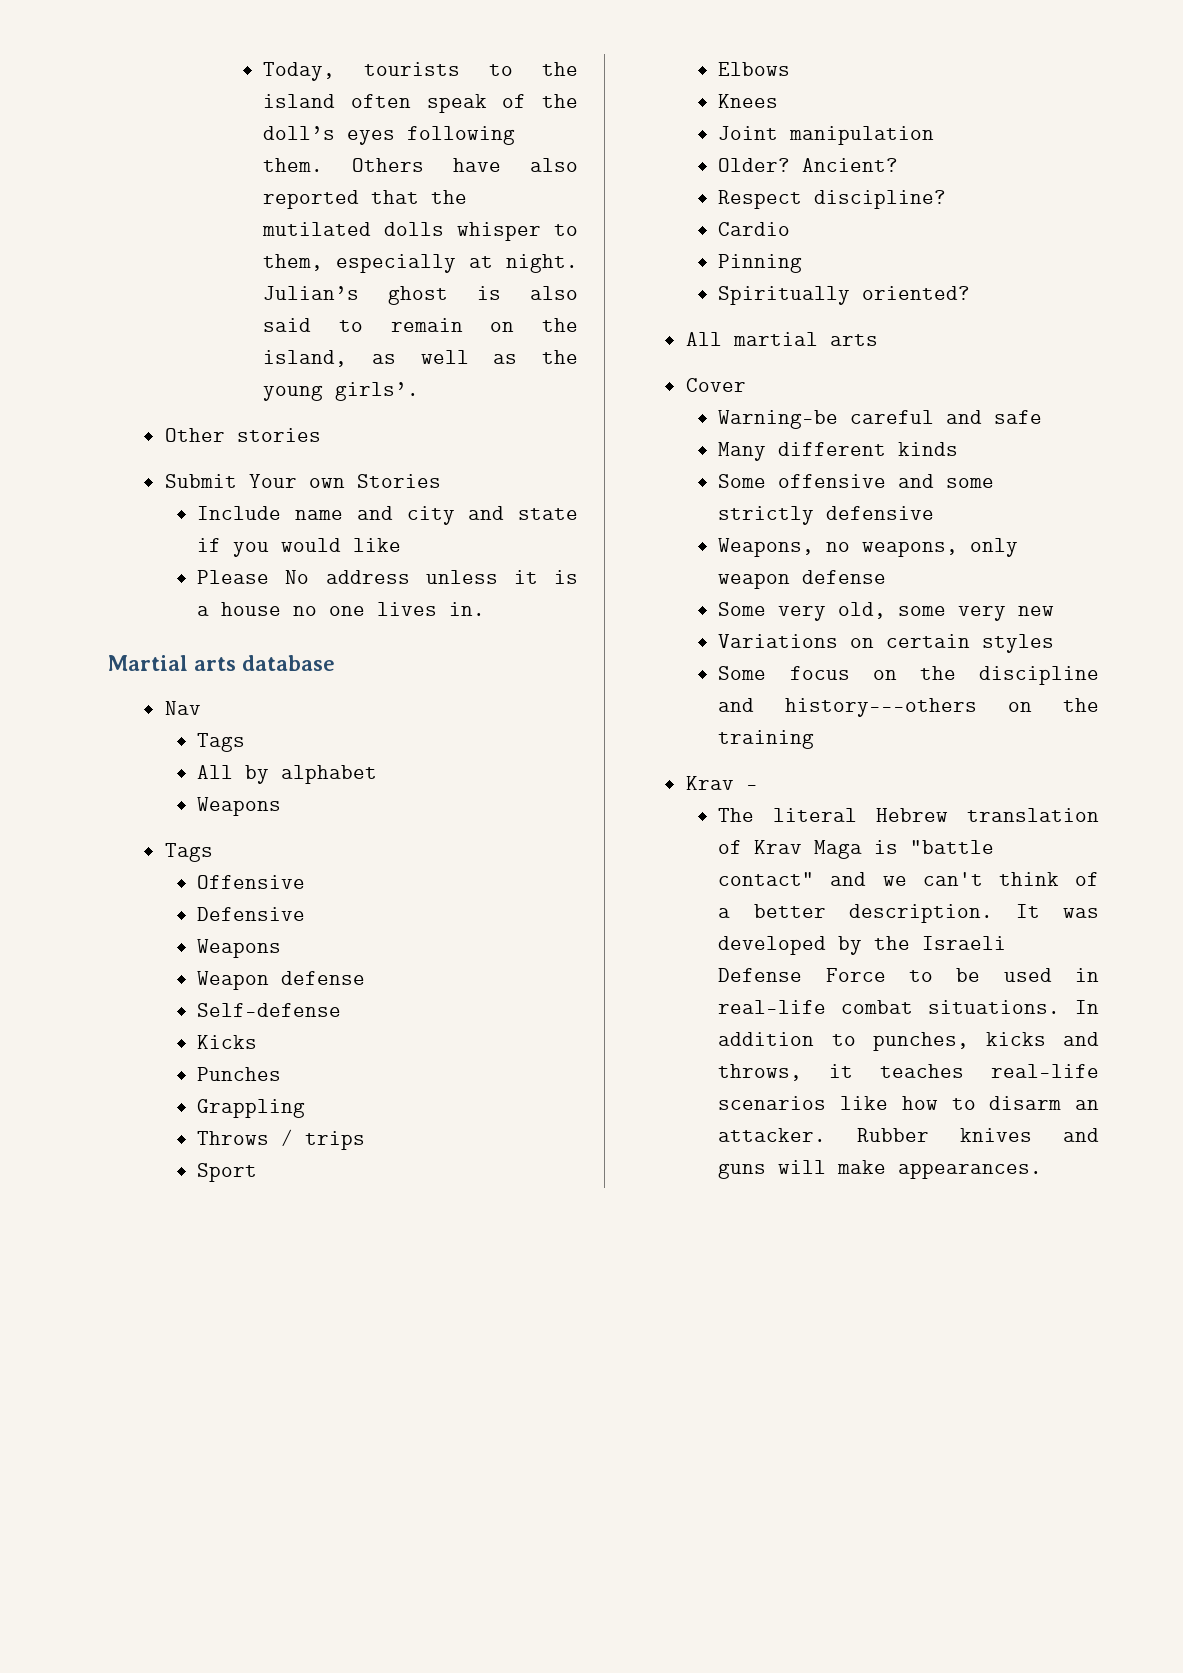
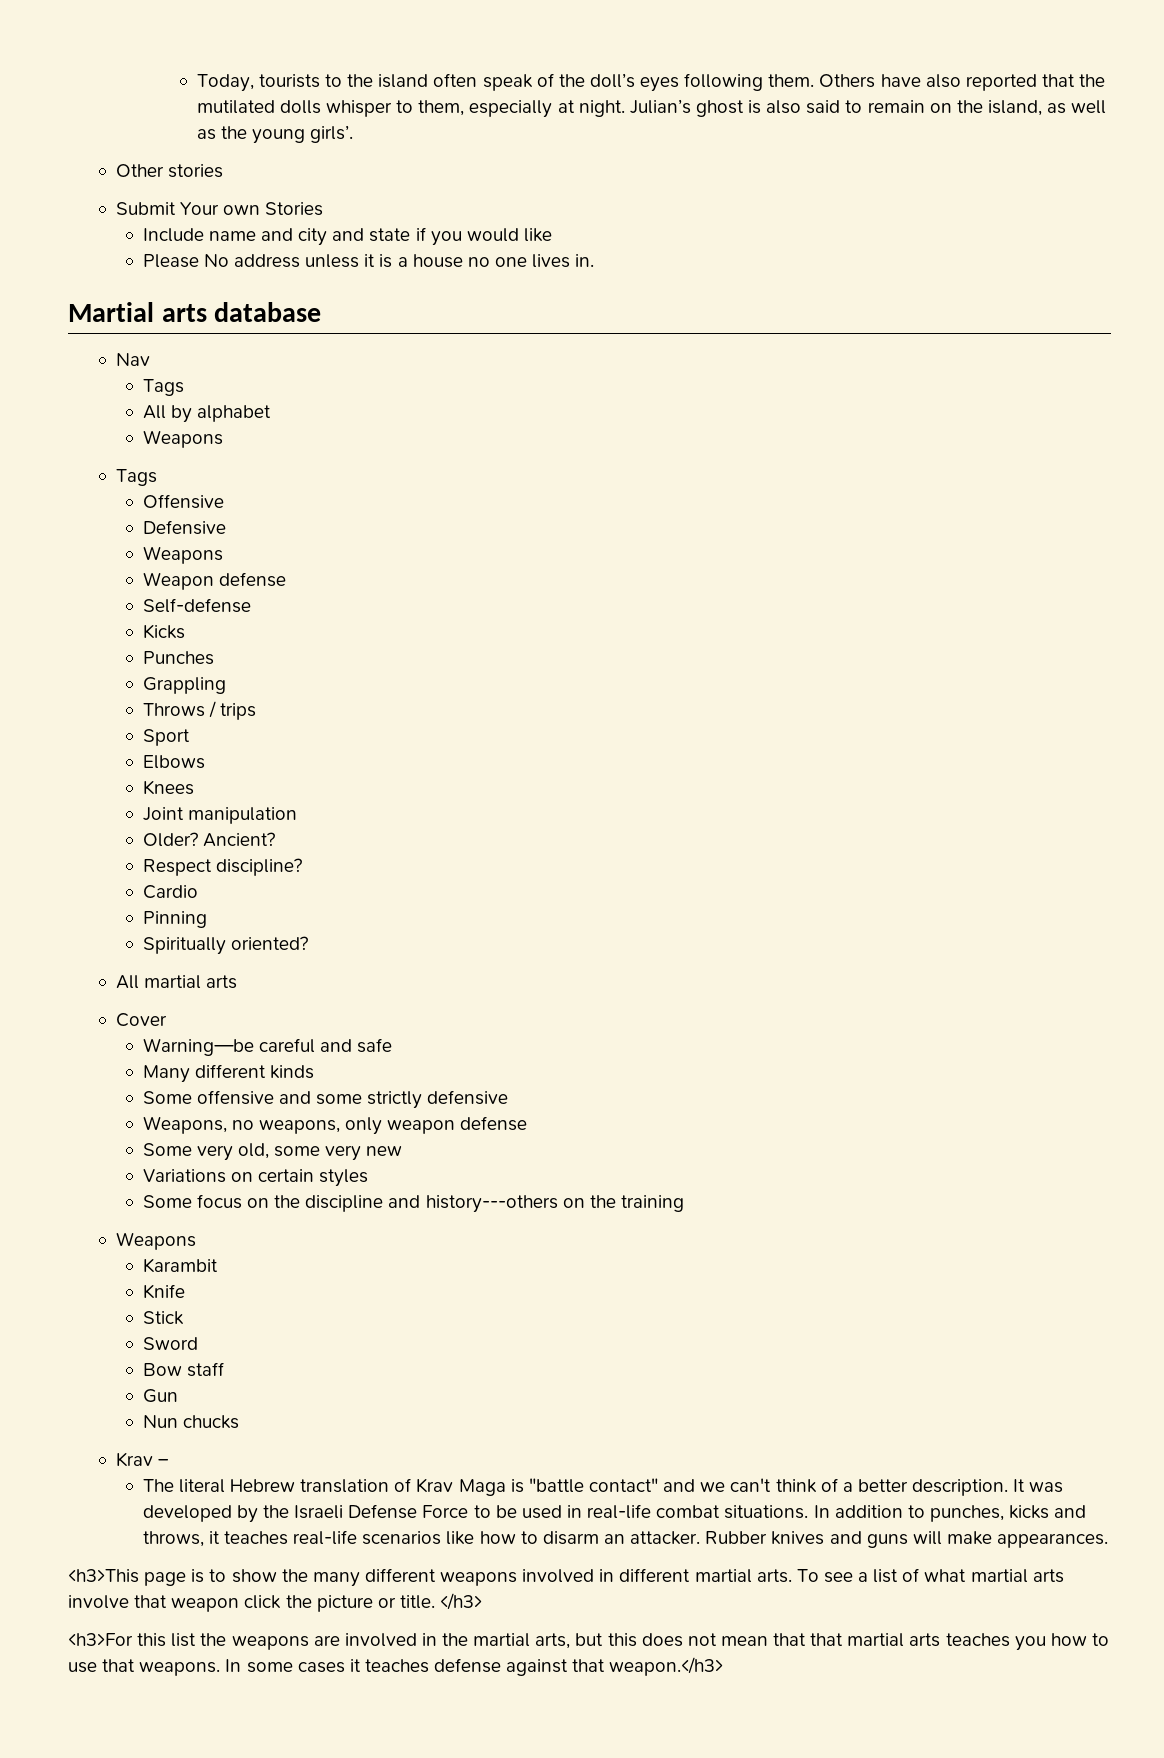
  Some focus on the discipline and history---others on the training
+ Weapons
+ Karambit
+ Knife
+ Stick
+ Sword
+ Bow staff
+ Gun
+ Nun chucks
+ <h3>This page is to show the many different weapons involved in different martial arts. To see a list of what martial arts involve that weapon click the picture or title. </h3>
+ <h3>For this list the weapons are involved in the martial arts, but this does not mean that that martial arts teaches you how to use that weapons. In some cases it teaches defense against that weapon.</h3>

